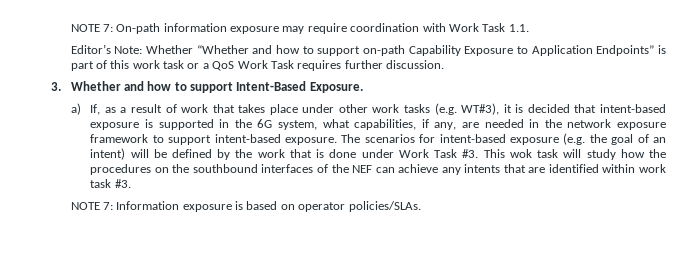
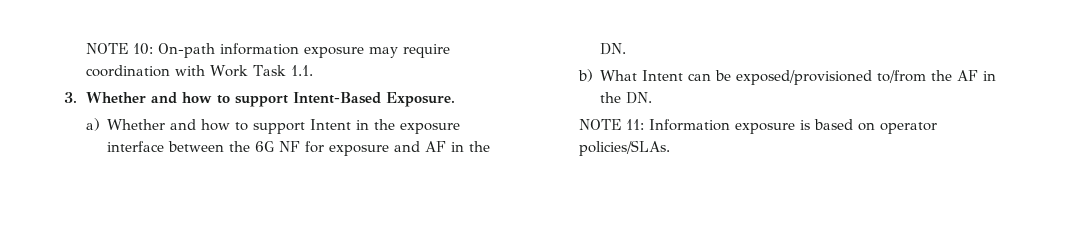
- NOTE 7: On-path information exposure may require coordination with Work Task 1.1.
+ NOTE 10: On-path information exposure may require coordination with Work Task 1.1.
- Editor’s Note: Whether “Whether and how to support on-path Capability Exposure to Application Endpoints” is part of this work task or a QoS Work Task requires further discussion.
- a) If, as a result of work that takes place under other work tasks (e.g. WT#3), it is decided that intent-based exposure is supported in the 6G system, what capabilities, if any, are needed in the network exposure framework to support intent-based exposure. The scenarios for intent-based exposure (e.g. the goal of an intent) will be defined by the work that is done under Work Task #3. This wok task will study how the procedures on the southbound interfaces of the NEF can achieve any intents that are identified within work task #3.
- NOTE 7: Information exposure is based on operator policies/SLAs.
+ a) Whether and how to support Intent in the exposure interface between the 6G NF for exposure and AF in the DN.
+ b) What Intent can be exposed/provisioned to/from the AF in the DN.
+ NOTE 11: Information exposure is based on operator policies/SLAs.

